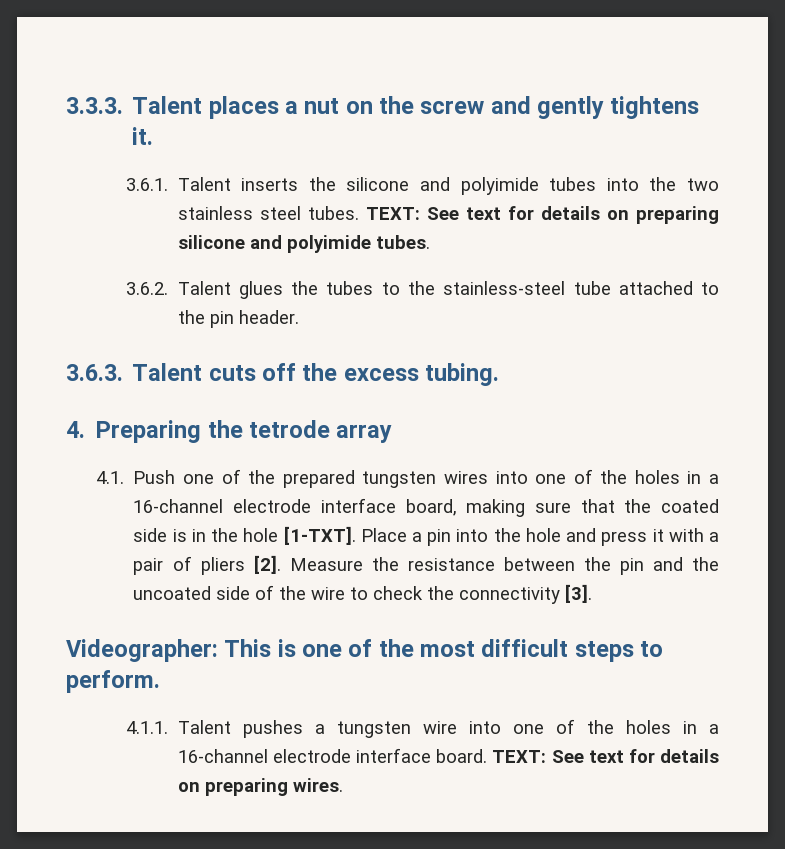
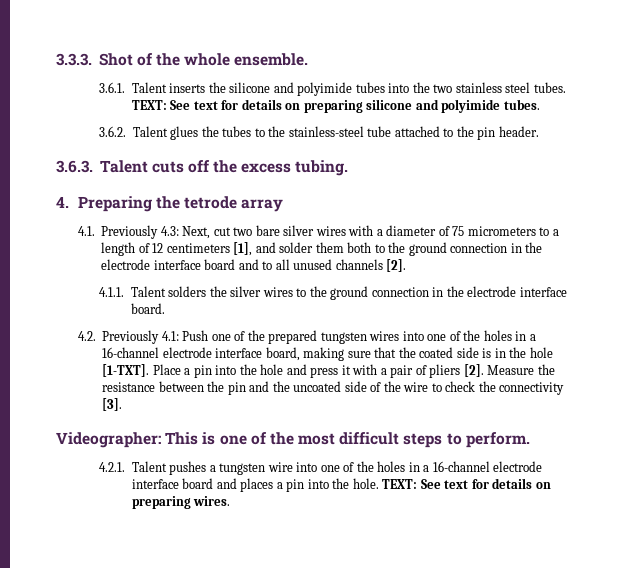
- 3.3.3. Talent places a nut on the screw and gently tightens it.
+ 3.3.3. Shot of the whole ensemble.
- 4.1. Push one of the prepared tungsten wires into one of the holes in a 16-channel electrode interface board, making sure that the coated side is in the hole [1-TXT].
+ 4.1. Previously 4.3: Next, cut two bare silver wires with a diameter of 75 micrometers to a length of 12 centimeters [1], and solder them both to the ground connection in the electrode interface board and to all unused channels [2].
+ 4.1.1. Talent solders the silver wires to the ground connection in the electrode interface board.
+ 4.2. Previously 4.1: Push one of the prepared tungsten wires into one of the holes in a 16-channel electrode interface board, making sure that the coated side is in the hole [1-TXT].
- 4.1.1. Talent pushes a tungsten wire into one of the holes in a 16-channel electrode interface board.
+ 4.2.1. Talent pushes a tungsten wire into one of the holes in a 16-channel electrode interface board and places a pin into the hole.

